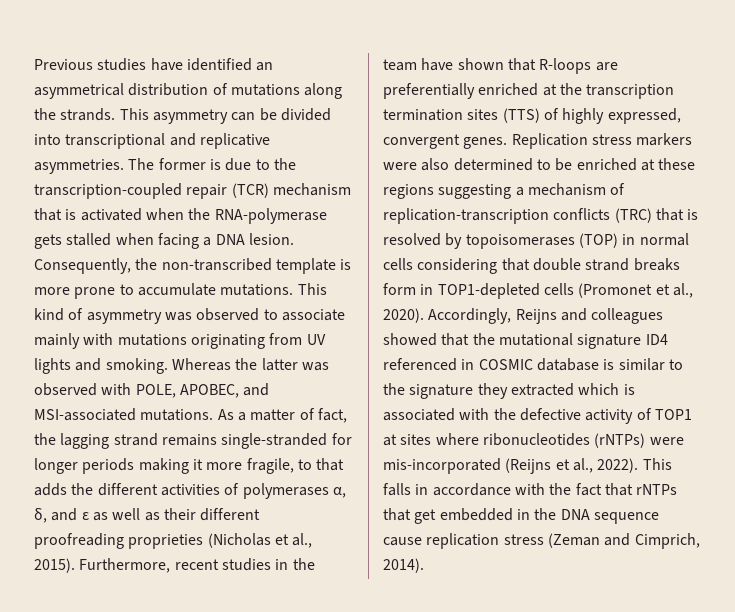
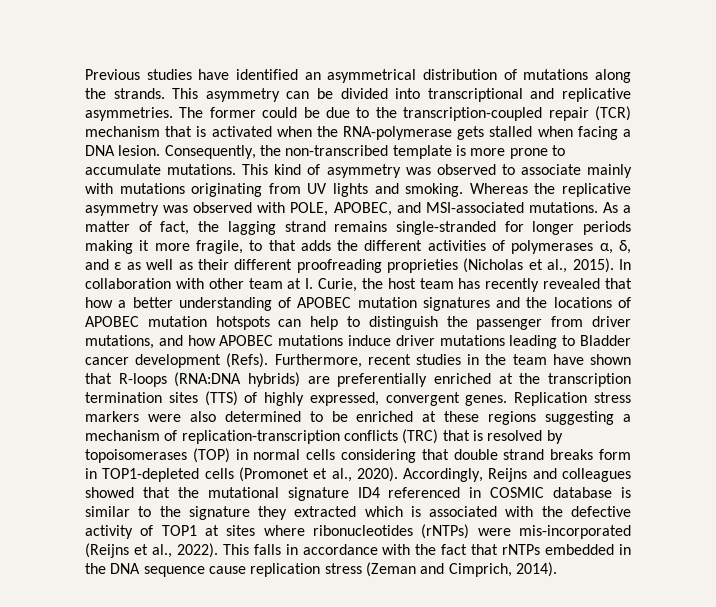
- The former is due to the transcription-coupled repair (TCR) mechanism that is activated when the RNA-polymerase gets stalled when facing a DNA lesion.
+ The former could be due to the transcription-coupled repair (TCR) mechanism that is activated when the RNA-polymerase gets stalled when facing a DNA lesion.
- Whereas the latter was observed with POLE, APOBEC, and MSI-associated mutations.
+ Whereas the replicative asymmetry was observed with POLE, APOBEC, and MSI-associated mutations.
+ In collaboration with other team at I. Curie, the host team has recently revealed that how a better understanding of APOBEC mutation signatures and the locations of APOBEC mutation hotspots can help to distinguish the passenger from driver mutations, and how APOBEC mutations induce driver mutations leading to Bladder cancer development (Refs).
- Furthermore, recent studies in the team have shown that R-loops are preferentially enriched at the transcription termination sites (TTS) of highly expressed, convergent genes.
+ Furthermore, recent studies in the team have shown that R-loops (RNA:DNA hybrids) are preferentially enriched at the transcription termination sites (TTS) of highly expressed, convergent genes.
- This falls in accordance with the fact that rNTPs that get embedded in the DNA sequence cause replication stress (Zeman and Cimprich, 2014).
+ This falls in accordance with the fact that rNTPs embedded in the DNA sequence cause replication stress (Zeman and Cimprich, 2014).

